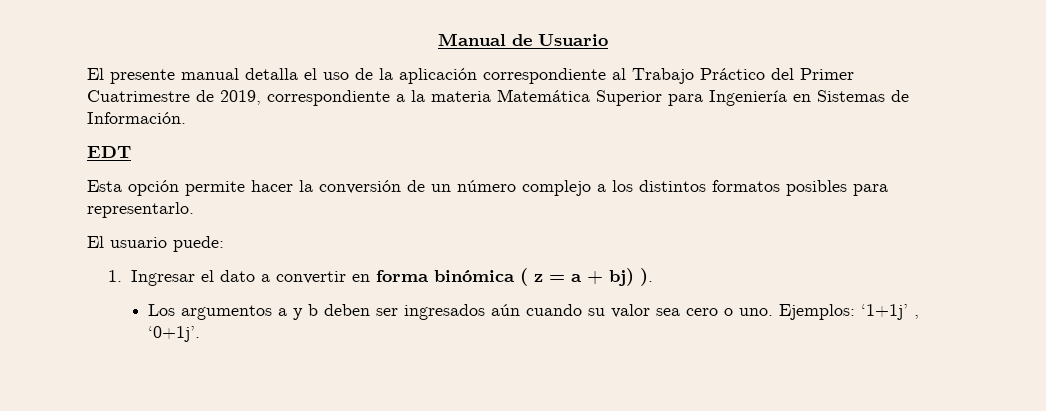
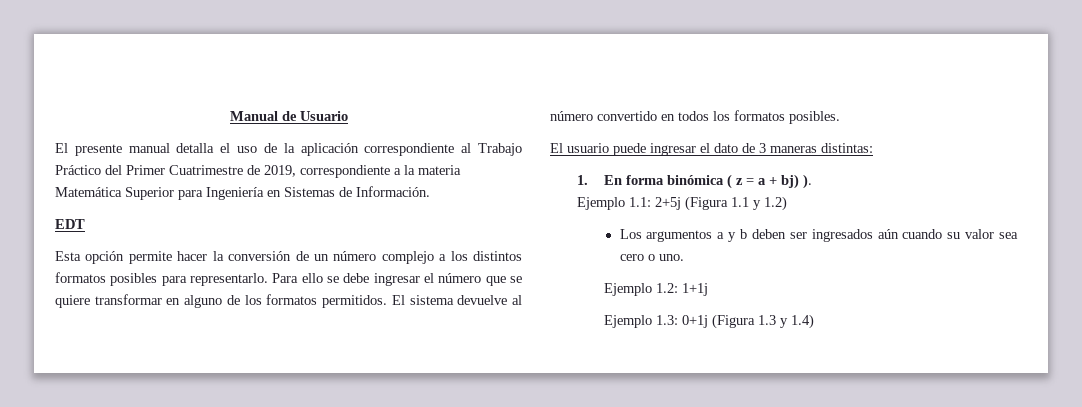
- Esta opción permite hacer la conversión de un número complejo a los distintos formatos posibles para representarlo.
- El usuario puede:
- 1. Ingresar el dato a convertir en forma binómica ( z = a + bj) ).
+ Esta opción permite hacer la conversión de un número complejo a los distintos formatos posibles para representarlo. Para ello se debe ingresar el número que se quiere transformar en alguno de los formatos permitidos. El sistema devuelve al número convertido en todos los formatos posibles.
+ El usuario puede ingresar el dato de 3 maneras distintas:
+ 1. En forma binómica ( z = a + bj) ).
+ Ejemplo 1.1: 2+5j (Figura 1.1 y 1.2)
- Los argumentos a y b deben ser ingresados aún cuando su valor sea cero o uno. Ejemplos: ‘1+1j’ , ‘0+1j’.
+ Los argumentos a y b deben ser ingresados aún cuando su valor sea cero o uno.
+ Ejemplo 1.2: 1+1j
+ Ejemplo 1.3: 0+1j (Figura 1.3 y 1.4)

